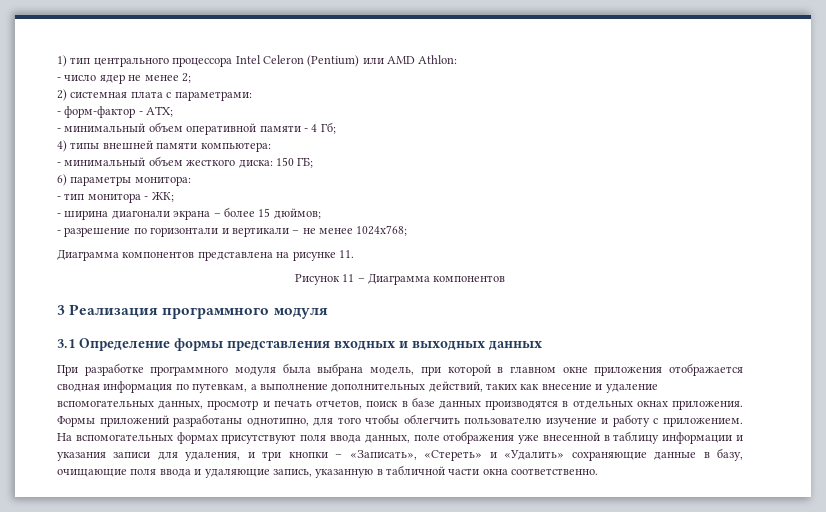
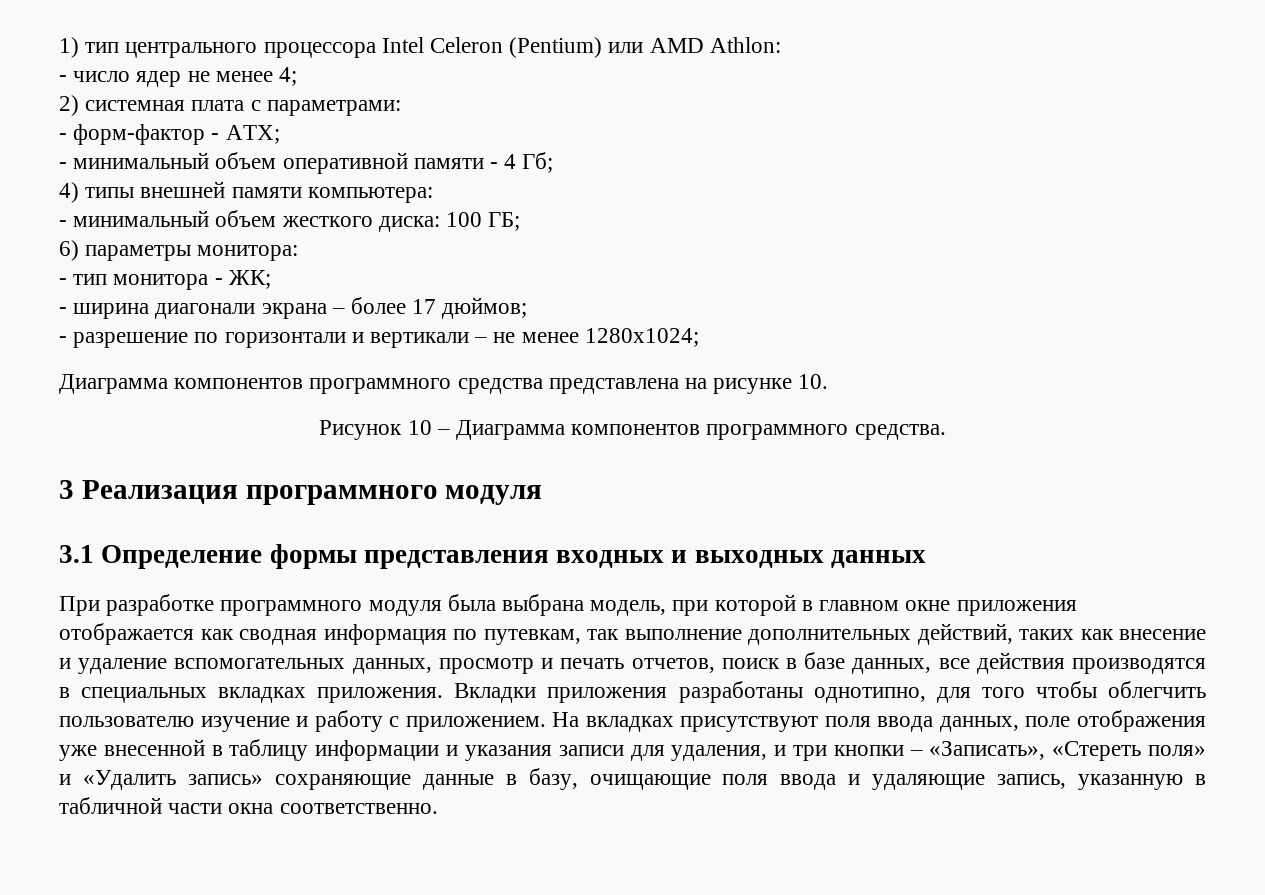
- - число ядер не менее 2;
+ - число ядер не менее 4;
- - минимальный объем жесткого диска: 150 ГБ;
+ - минимальный объем жесткого диска: 100 ГБ;
- - ширина диагонали экрана – более 15 дюймов;
+ - ширина диагонали экрана – более 17 дюймов;
- - разрешение по горизонтали и вертикали – не менее 1024x768;
- Диаграмма компонентов представлена на рисунке 11.
+ - разрешение по горизонтали и вертикали – не менее 1280x1024;
+ Диаграмма компонентов программного средства представлена на рисунке 10.
- Рисунок 11 – Диаграмма компонентов
+ Рисунок 10 – Диаграмма компонентов программного средства.
- При разработке программного модуля была выбрана модель, при которой в главном окне приложения отображается сводная информация по путевкам, а выполнение дополнительных действий, таких как внесение и удаление вспомогательных данных, просмотр и печать отчетов, поиск в базе данных производятся в отдельных окнах приложения. Формы приложений разработаны однотипно, для того чтобы облегчить пользователю изучение и работу с приложением.
+ При разработке программного модуля была выбрана модель, при которой в главном окне приложения отображается как сводная информация по путевкам, так выполнение дополнительных действий, таких как внесение и удаление вспомогательных данных, просмотр и печать отчетов, поиск в базе данных, все действия производятся в специальных вкладках приложения. Вкладки приложения разработаны однотипно, для того чтобы облегчить пользователю изучение и работу с приложением.
- На вспомогательных формах присутствуют поля ввода данных, поле отображения уже внесенной в таблицу информации и указания записи для удаления, и три кнопки – «Записать», «Стереть» и «Удалить» сохраняющие данные в базу, очищающие поля ввода и удаляющие запись, указанную в табличной части окна соответственно.
+ На вкладках присутствуют поля ввода данных, поле отображения уже внесенной в таблицу информации и указания записи для удаления, и три кнопки – «Записать», «Стереть поля» и «Удалить запись» сохраняющие данные в базу, очищающие поля ввода и удаляющие запись, указанную в табличной части окна соответственно.

